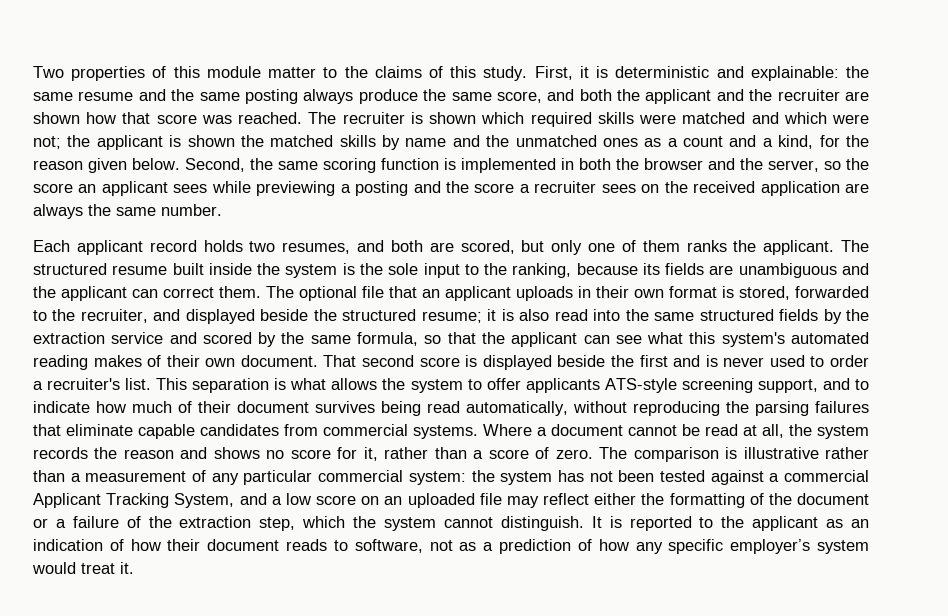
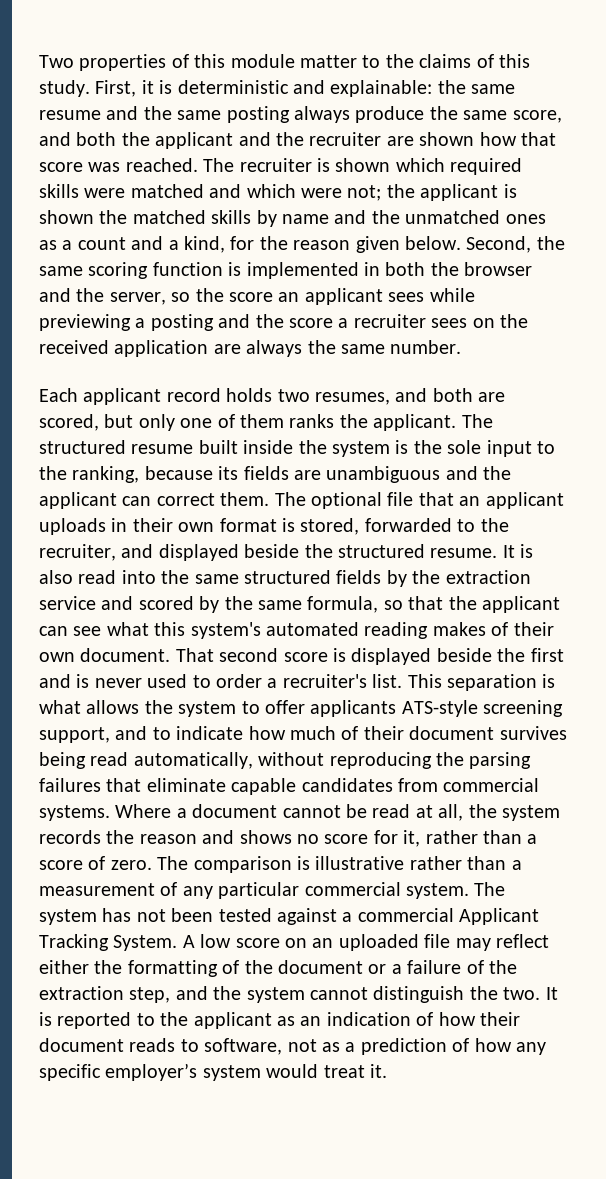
- The optional file that an applicant uploads in their own format is stored, forwarded to the recruiter, and displayed beside the structured resume; it is also read into the same structured fields by the extraction service and scored by the same formula, so that the applicant can see what this system's automated reading makes of their own document.
+ The optional file that an applicant uploads in their own format is stored, forwarded to the recruiter, and displayed beside the structured resume. It is also read into the same structured fields by the extraction service and scored by the same formula, so that the applicant can see what this system's automated reading makes of their own document.
- The comparison is illustrative rather than a measurement of any particular commercial system: the system has not been tested against a commercial Applicant Tracking System, and a low score on an uploaded file may reflect either the formatting of the document or a failure of the extraction step, which the system cannot distinguish.
+ The comparison is illustrative rather than a measurement of any particular commercial system. The system has not been tested against a commercial Applicant Tracking System. A low score on an uploaded file may reflect either the formatting of the document or a failure of the extraction step, and the system cannot distinguish the two.

